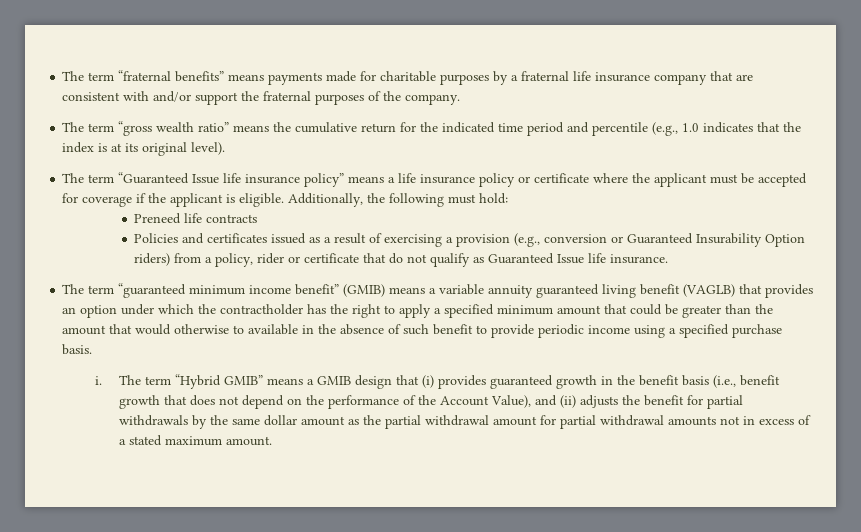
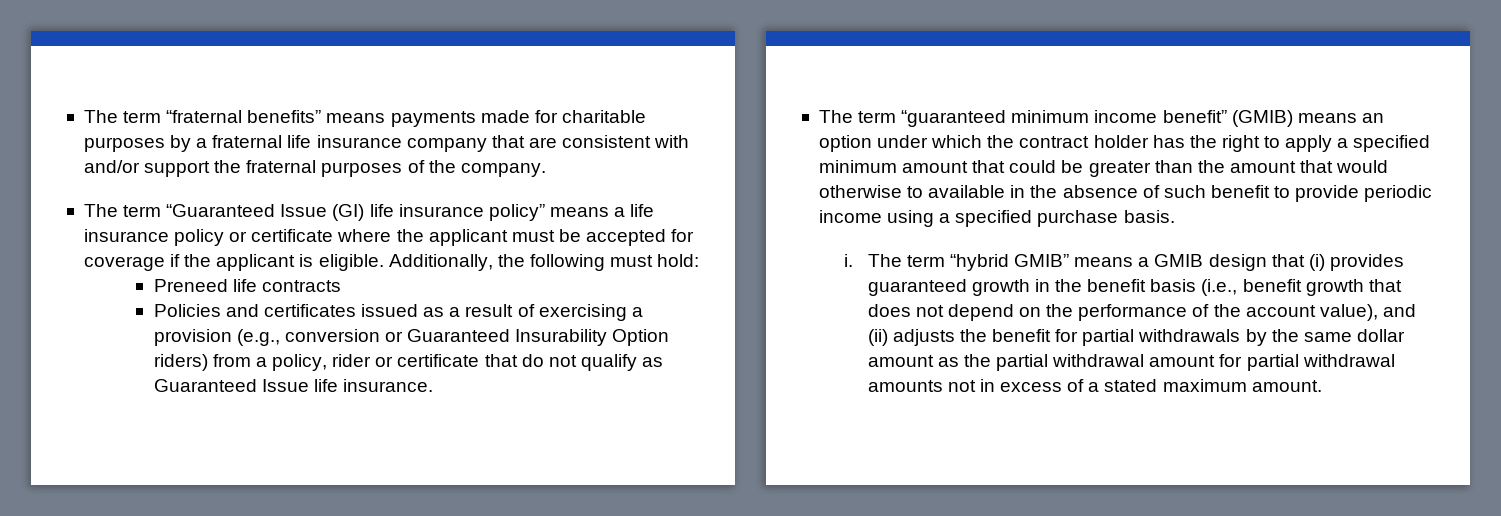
- The term “gross wealth ratio” means the cumulative return for the indicated time period and percentile (e.g., 1.0 indicates that the index is at its original level).
- The term “Guaranteed Issue life insurance policy” means a life insurance policy or certificate where the applicant must be accepted for coverage if the applicant is eligible.
+ The term “Guaranteed Issue (GI) life insurance policy” means a life insurance policy or certificate where the applicant must be accepted for coverage if the applicant is eligible.
- The term “guaranteed minimum income benefit” (GMIB) means a variable annuity guaranteed living benefit (VAGLB) that provides an option under which the contractholder has the right to apply a specified minimum amount that could be greater than the amount that would otherwise to available in the absence of such benefit to provide periodic income using a specified purchase basis.
+ The term “guaranteed minimum income benefit” (GMIB) means an option under which the contract holder has the right to apply a specified minimum amount that could be greater than the amount that would otherwise to available in the absence of such benefit to provide periodic income using a specified purchase basis.
- The term “Hybrid GMIB” means a GMIB design that (i) provides guaranteed growth in the benefit basis (i.e., benefit growth that does not depend on the performance of the Account Value), and (ii) adjusts the benefit for partial withdrawals by the same dollar amount as the partial withdrawal amount for partial withdrawal amounts not in excess of a stated maximum amount.
+ The term “hybrid GMIB” means a GMIB design that (i) provides guaranteed growth in the benefit basis (i.e., benefit growth that does not depend on the performance of the account value), and (ii) adjusts the benefit for partial withdrawals by the same dollar amount as the partial withdrawal amount for partial withdrawal amounts not in excess of a stated maximum amount.

